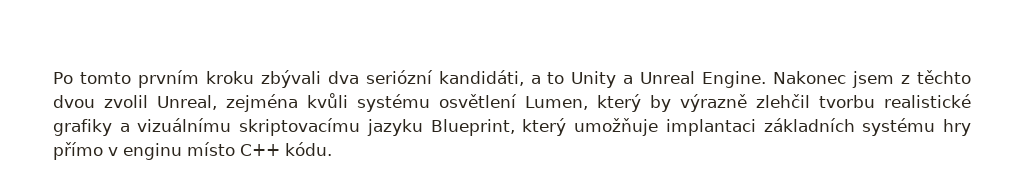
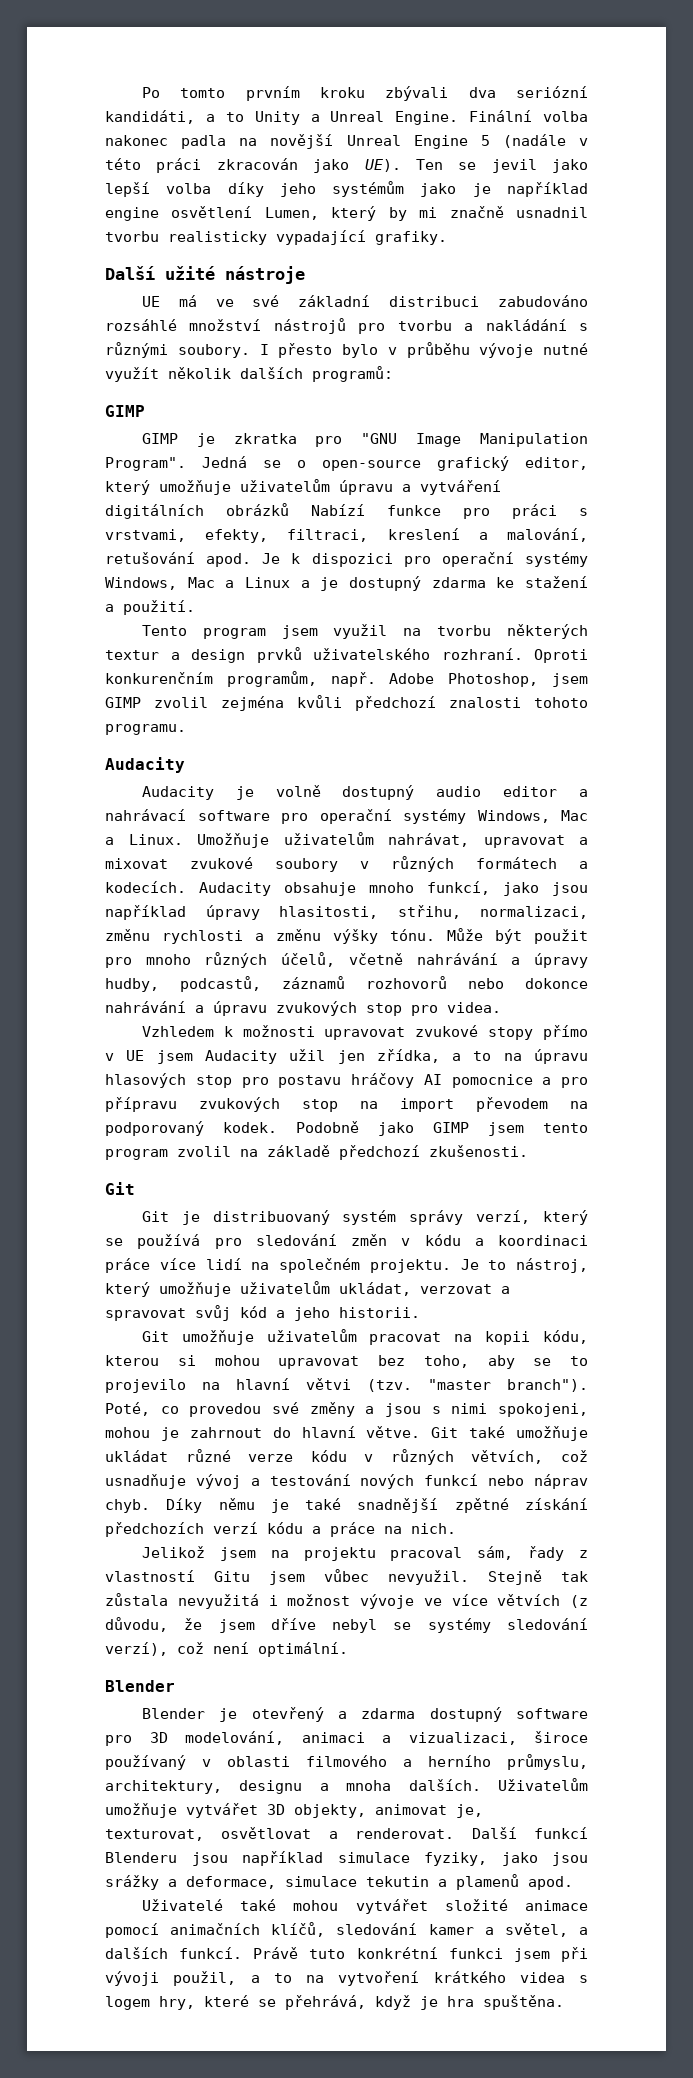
- Nakonec jsem z těchto dvou zvolil Unreal, zejména kvůli systému osvětlení Lumen, který by výrazně zlehčil tvorbu realistické grafiky a vizuálnímu skriptovacímu jazyku Blueprint, který umožňuje implantaci základních systému hry přímo v enginu místo C++ kódu.
+ Finální volba nakonec padla na novější Unreal Engine 5 (nadále v této práci zkracován jako UE). Ten se jevil jako lepší volba díky jeho systémům jako je například engine osvětlení Lumen, který by mi značně usnadnil tvorbu realisticky vypadající grafiky.
+ Další užité nástroje
+ UE má ve své základní distribuci zabudováno rozsáhlé množství nástrojů pro tvorbu a nakládání s různými soubory. I přesto bylo v průběhu vývoje nutné využít několik dalších programů:
+ GIMP
+ GIMP je zkratka pro "GNU Image Manipulation Program". Jedná se o open-source grafický editor, který umožňuje uživatelům úpravu a vytváření digitálních obrázků Nabízí funkce pro práci s vrstvami, efekty, filtraci, kreslení a malování, retušování apod. Je k dispozici pro operační systémy Windows, Mac a Linux a je dostupný zdarma ke stažení a použití.
+ Tento program jsem využil na tvorbu některých textur a design prvků uživatelského rozhraní. Oproti konkurenčním programům, např. Adobe Photoshop, jsem GIMP zvolil zejména kvůli předchozí znalosti tohoto programu.
+ Audacity
+ Audacity je volně dostupný audio editor a nahrávací software pro operační systémy Windows, Mac a Linux. Umožňuje uživatelům nahrávat, upravovat a mixovat zvukové soubory v různých formátech a kodecích. Audacity obsahuje mnoho funkcí, jako jsou například úpravy hlasitosti, střihu, normalizaci, změnu rychlosti a změnu výšky tónu. Může být použit pro mnoho různých účelů, včetně nahrávání a úpravy hudby, podcastů, záznamů rozhovorů nebo dokonce nahrávání a úpravu zvukových stop pro videa.
+ Vzhledem k možnosti upravovat zvukové stopy přímo v UE jsem Audacity užil jen zřídka, a to na úpravu hlasových stop pro postavu hráčovy AI pomocnice a pro přípravu zvukových stop na import převodem na podporovaný kodek. Podobně jako GIMP jsem tento program zvolil na základě předchozí zkušenosti.
+ Git
+ Git je distribuovaný systém správy verzí, který se používá pro sledování změn v kódu a koordinaci práce více lidí na společném projektu. Je to nástroj, který umožňuje uživatelům ukládat, verzovat a spravovat svůj kód a jeho historii.
+ Git umožňuje uživatelům pracovat na kopii kódu, kterou si mohou upravovat bez toho, aby se to projevilo na hlavní větvi (tzv. "master branch"). Poté, co provedou své změny a jsou s nimi spokojeni, mohou je zahrnout do hlavní větve. Git také umožňuje ukládat různé verze kódu v různých větvích, což usnadňuje vývoj a testování nových funkcí nebo náprav chyb. Díky němu je také snadnější zpětné získání předchozích verzí kódu a práce na nich.
+ Jelikož jsem na projektu pracoval sám, řady z vlastností Gitu jsem vůbec nevyužil. Stejně tak zůstala nevyužitá i možnost vývoje ve více větvích (z důvodu, že jsem dříve nebyl se systémy sledování verzí), což není optimální.
+ Blender
+ Blender je otevřený a zdarma dostupný software pro 3D modelování, animaci a vizualizaci, široce používaný v oblasti filmového a herního průmyslu, architektury, designu a mnoha dalších. Uživatelům umožňuje vytvářet 3D objekty, animovat je, texturovat, osvětlovat a renderovat. Další funkcí Blenderu jsou například simulace fyziky, jako jsou srážky a deformace, simulace tekutin a plamenů apod.
+ Uživatelé také mohou vytvářet složité animace pomocí animačních klíčů, sledování kamer a světel, a dalších funkcí. Právě tuto konkrétní funkci jsem při vývoji použil, a to na vytvoření krátkého videa s logem hry, které se přehrává, když je hra spuštěna.

